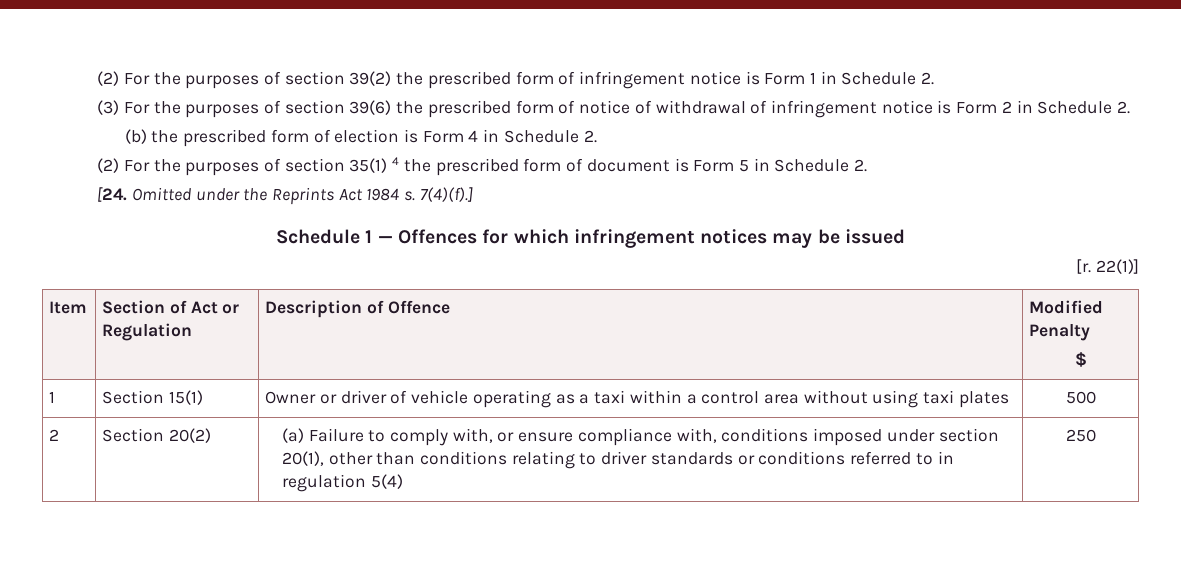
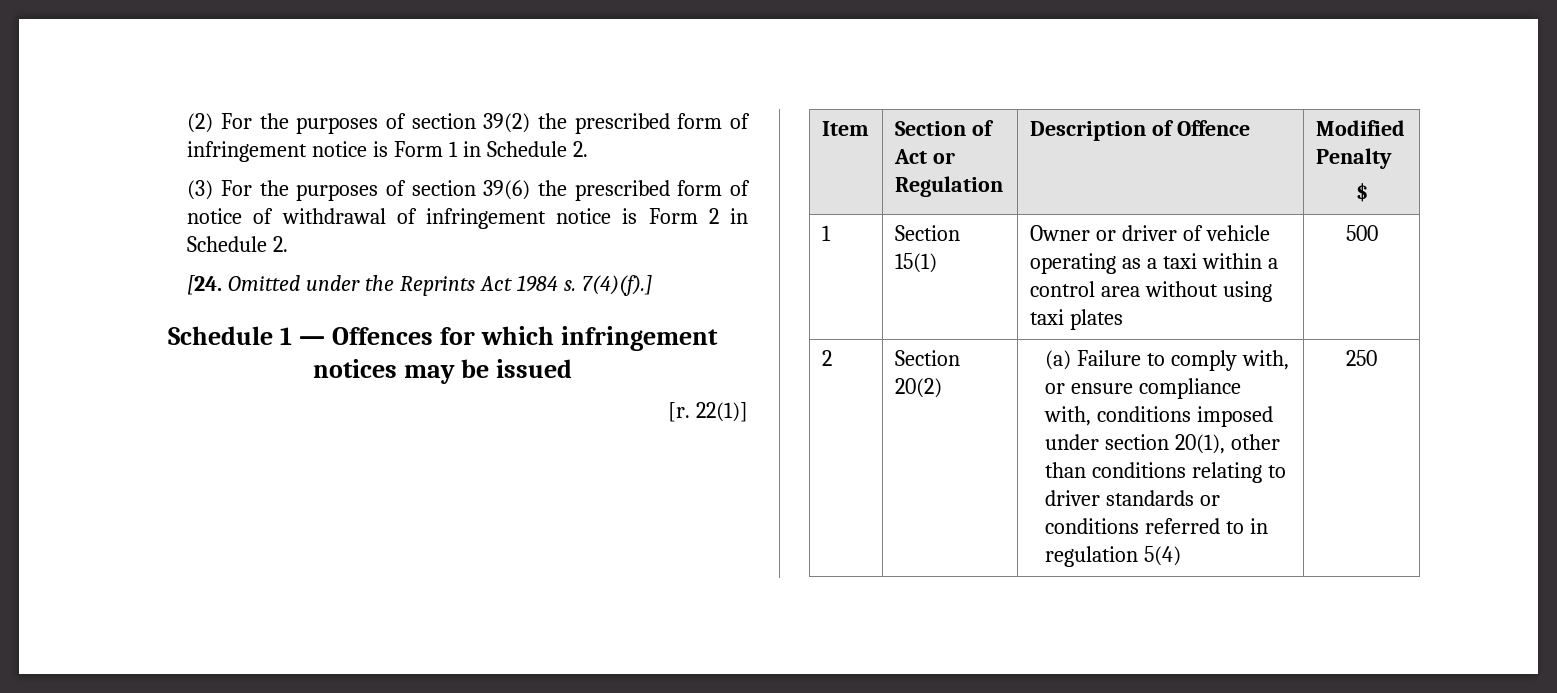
- (b) the prescribed form of election is Form 4 in Schedule 2.
- (2) For the purposes of section 35(1) 4 the prescribed form of document is Form 5 in Schedule 2.

